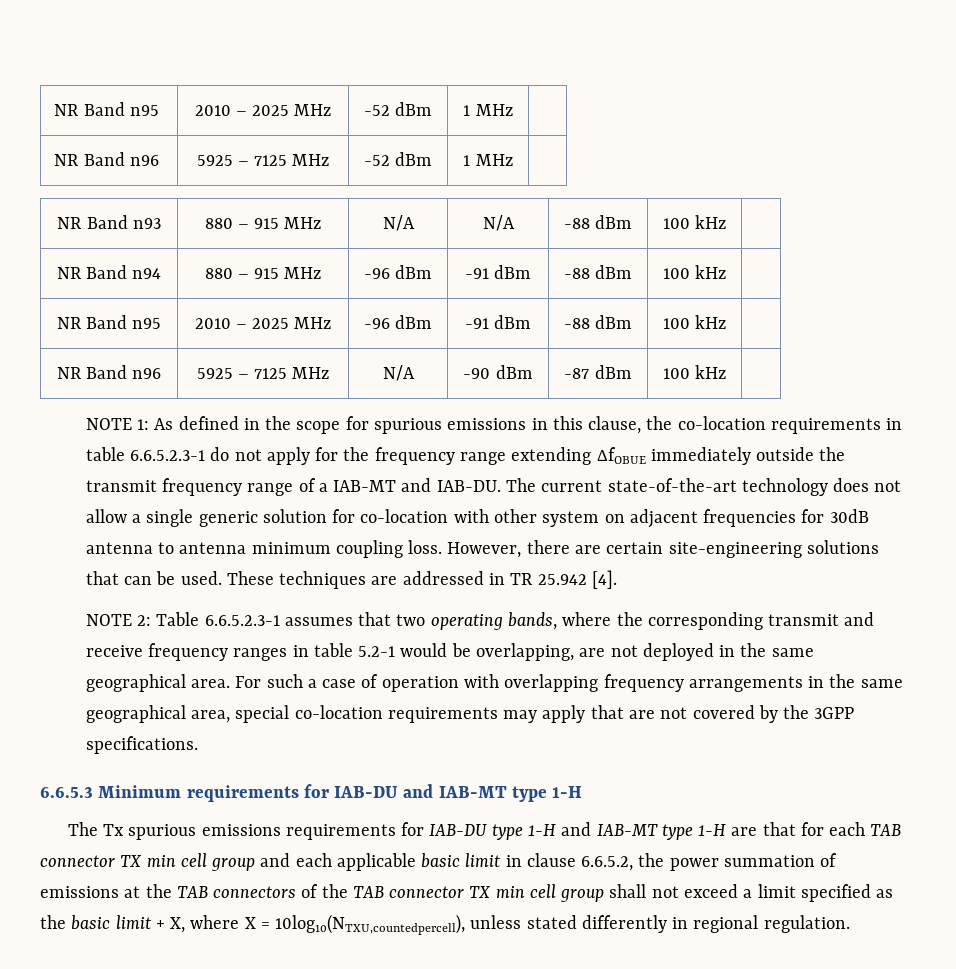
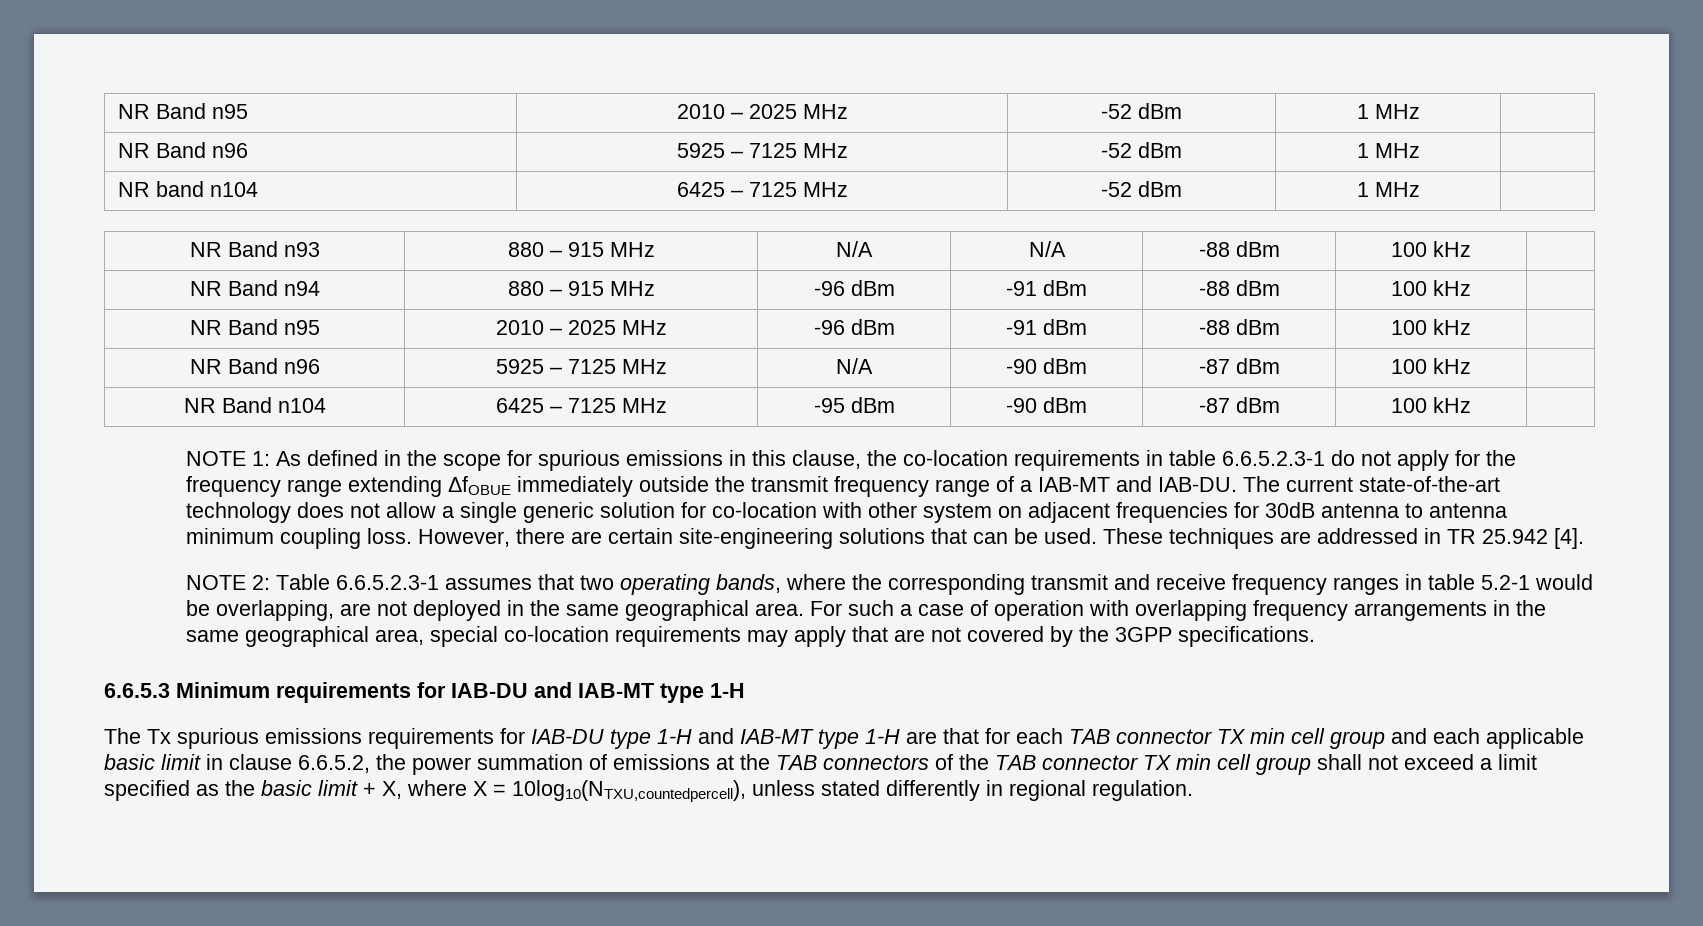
+ NR band n104 | 6425 – 7125 MHz | -52 dBm | 1 MHz |
+ NR Band n104 | 6425 – 7125 MHz | -95 dBm | -90 dBm | -87 dBm | 100 kHz |

